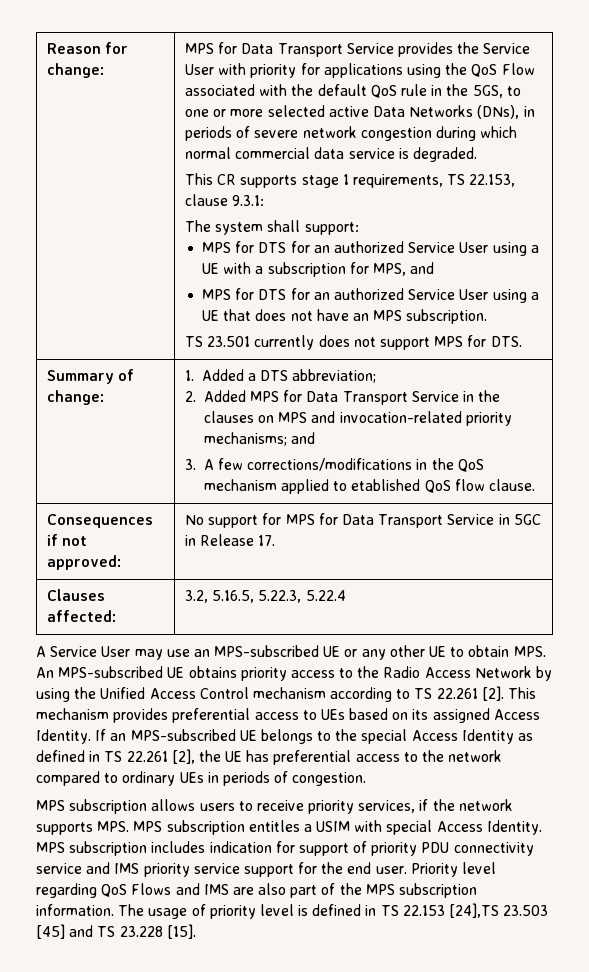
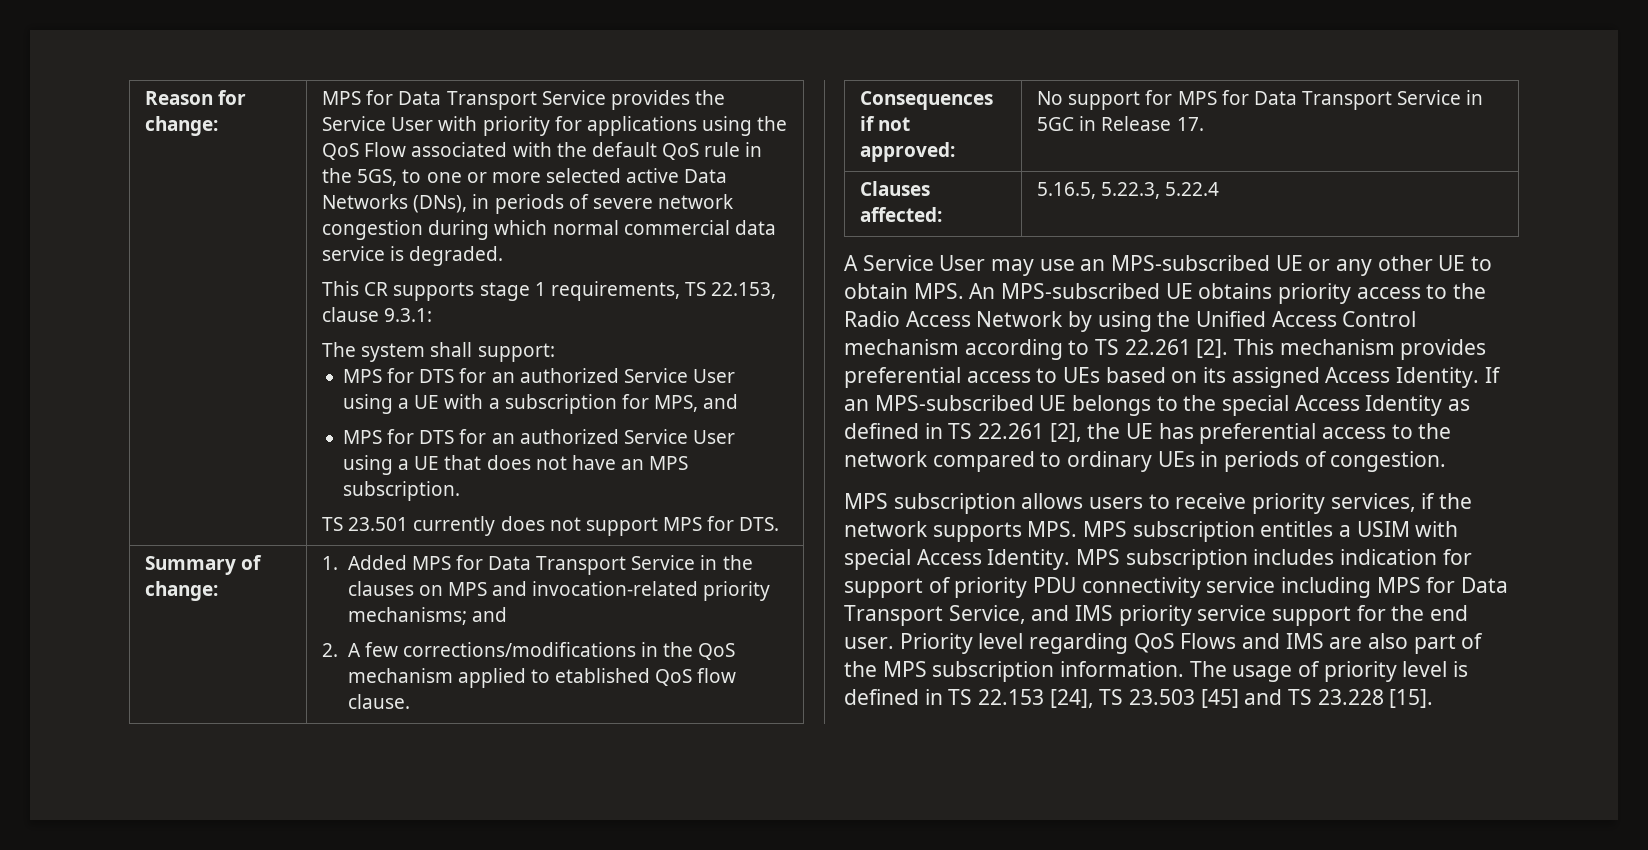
- Summary of change: | 1. Added a DTS abbreviation;
- 2. Added MPS for Data Transport Service in the clauses on MPS and invocation-related priority mechanisms; and
- 3. A few corrections/modifications in the QoS mechanism applied to etablished QoS flow clause.
+ Summary of change: | 1. Added MPS for Data Transport Service in the clauses on MPS and invocation-related priority mechanisms; and
+ 2. A few corrections/modifications in the QoS mechanism applied to etablished QoS flow clause.
- Clauses affected: | 3.2, 5.16.5, 5.22.3, 5.22.4
+ Clauses affected: | 5.16.5, 5.22.3, 5.22.4
- MPS subscription includes indication for support of priority PDU connectivity service and IMS priority service support for the end user.
+ MPS subscription includes indication for support of priority PDU connectivity service including MPS for Data Transport Service, and IMS priority service support for the end user.
- The usage of priority level is defined in TS 22.153 [24],TS 23.503 [45] and TS 23.228 [15].
+ The usage of priority level is defined in TS 22.153 [24], TS 23.503 [45] and TS 23.228 [15].

